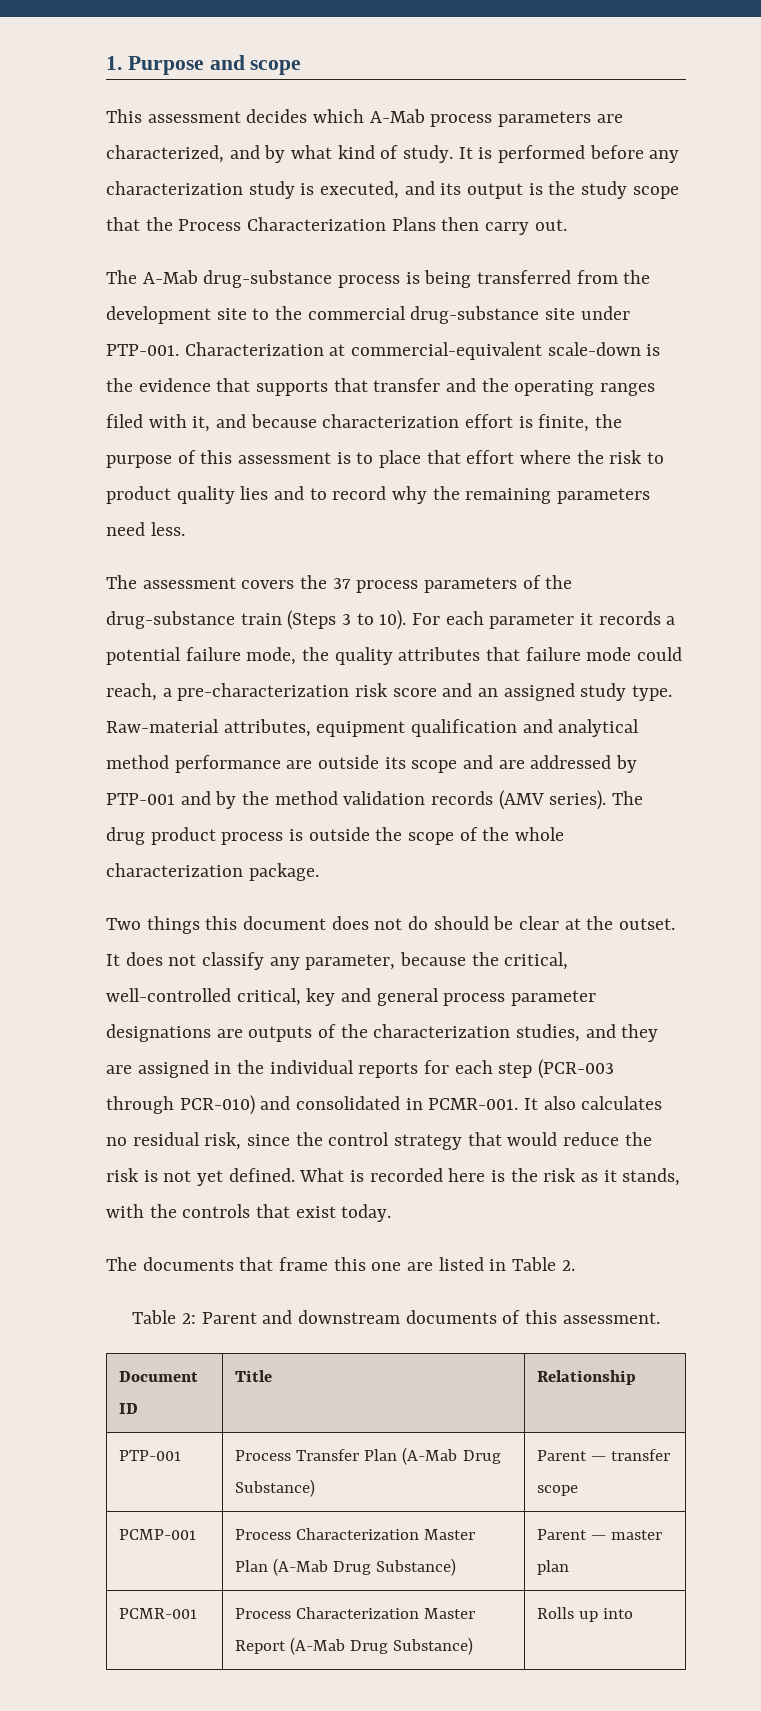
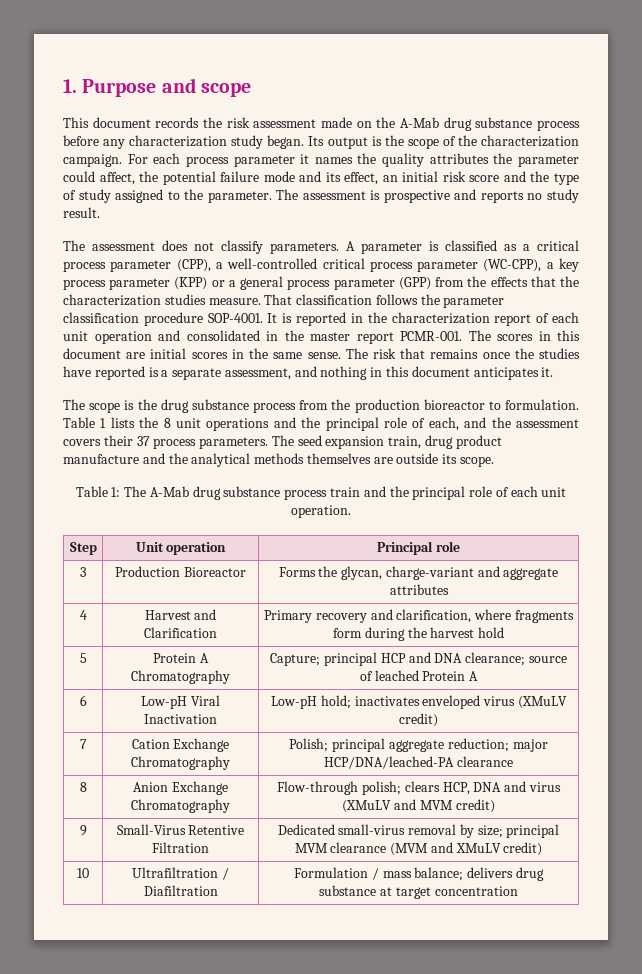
- This assessment decides which A-Mab process parameters are characterized, and by what kind of study. It is performed before any characterization study is executed, and its output is the study scope that the Process Characterization Plans then carry out.
- The A-Mab drug-substance process is being transferred from the development site to the commercial drug-substance site under PTP-001. Characterization at commercial-equivalent scale-down is the evidence that supports that transfer and the operating ranges filed with it, and because characterization effort is finite, the purpose of this assessment is to place that effort where the risk to product quality lies and to record why the remaining parameters need less.
- The assessment covers the 37 process parameters of the drug-substance train (Steps 3 to 10). For each parameter it records a potential failure mode, the quality attributes that failure mode could reach, a pre-characterization risk score and an assigned study type. Raw-material attributes, equipment qualification and analytical method performance are outside its scope and are addressed by PTP-001 and by the method validation records (AMV series). The drug product process is outside the scope of the whole characterization package.
- Two things this document does not do should be clear at the outset. It does not classify any parameter, because the critical, well-controlled critical, key and general process parameter designations are outputs of the characterization studies, and they are assigned in the individual reports for each step (PCR-003 through PCR-010) and consolidated in PCMR-001. It also calculates no residual risk, since the control strategy that would reduce the risk is not yet defined. What is recorded here is the risk as it stands, with the controls that exist today.
- The documents that frame this one are listed in Table 2.
- Table 2: Parent and downstream documents of this assessment.
- Document ID | Title | Relationship
- PTP-001 | Process Transfer Plan (A-Mab Drug Substance) | Parent — transfer scope
- PCMP-001 | Process Characterization Master Plan (A-Mab Drug Substance) | Parent — master plan
- PCMR-001 | Process Characterization Master Report (A-Mab Drug Substance) | Rolls up into
+ This document records the risk assessment made on the A-Mab drug substance process before any characterization study began. Its output is the scope of the characterization campaign. For each process parameter it names the quality attributes the parameter could affect, the potential failure mode and its effect, an initial risk score and the type of study assigned to the parameter. The assessment is prospective and reports no study result.
+ The assessment does not classify parameters. A parameter is classified as a critical process parameter (CPP), a well-controlled critical process parameter (WC-CPP), a key process parameter (KPP) or a general process parameter (GPP) from the effects that the characterization studies measure. That classification follows the parameter classification procedure SOP-4001. It is reported in the characterization report of each unit operation and consolidated in the master report PCMR-001. The scores in this document are initial scores in the same sense. The risk that remains once the studies have reported is a separate assessment, and nothing in this document anticipates it.
+ The scope is the drug substance process from the production bioreactor to formulation. Table 1 lists the 8 unit operations and the principal role of each, and the assessment covers their 37 process parameters. The seed expansion train, drug product manufacture and the analytical methods themselves are outside its scope.
+ Table 1: The A-Mab drug substance process train and the principal role of each unit operation.
+ Step | Unit operation | Principal role
+ 3 | Production Bioreactor | Forms the glycan, charge-variant and aggregate attributes
+ 4 | Harvest and Clarification | Primary recovery and clarification, where fragments form during the harvest hold
+ 5 | Protein A Chromatography | Capture; principal HCP and DNA clearance; source of leached Protein A
+ 6 | Low-pH Viral Inactivation | Low-pH hold; inactivates enveloped virus (XMuLV credit)
+ 7 | Cation Exchange Chromatography | Polish; principal aggregate reduction; major HCP/DNA/leached-PA clearance
+ 8 | Anion Exchange Chromatography | Flow-through polish; clears HCP, DNA and virus (XMuLV and MVM credit)
+ 9 | Small-Virus Retentive Filtration | Dedicated small-virus removal by size; principal MVM clearance (MVM and XMuLV credit)
+ 10 | Ultrafiltration / Diafiltration | Formulation / mass balance; delivers drug substance at target concentration

